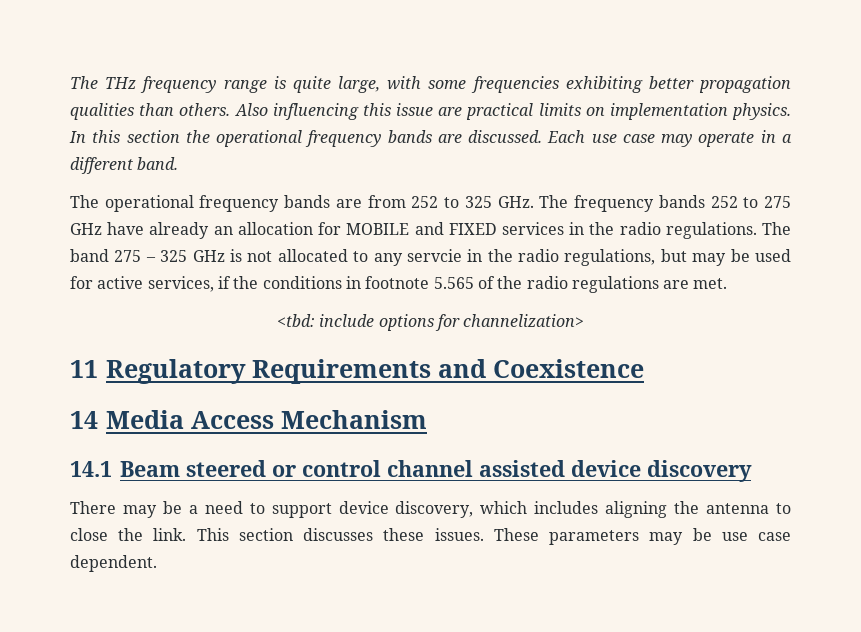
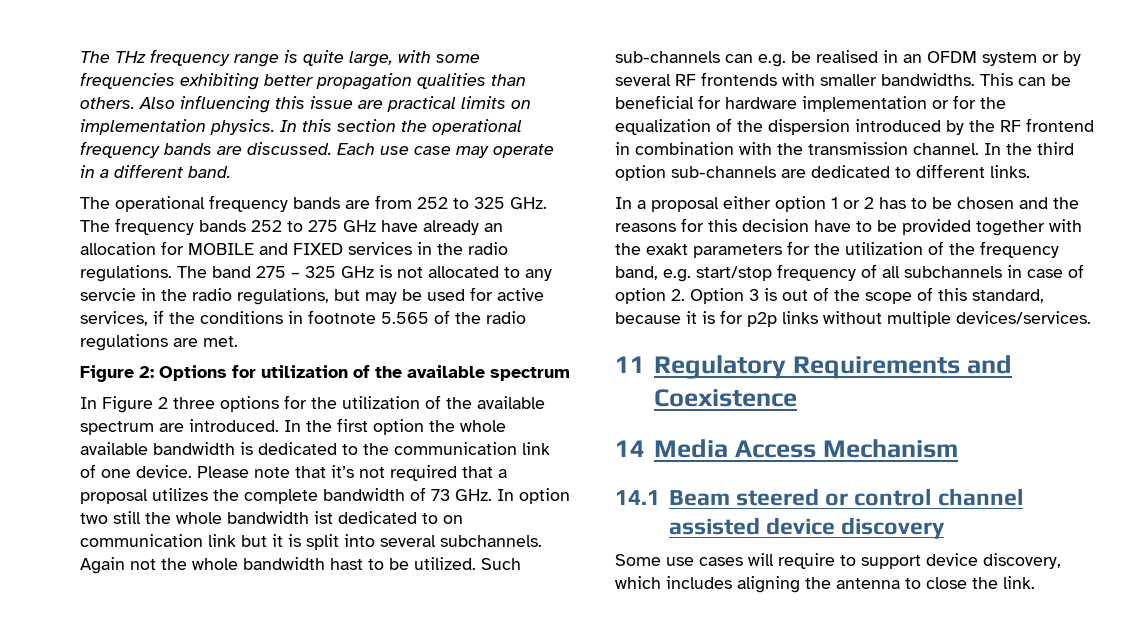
- <tbd: include options for channelization>
+ Figure 2: Options for utilization of the available spectrum
+ In Figure 2 three options for the utilization of the available spectrum are introduced. In the first option the whole available bandwidth is dedicated to the communication link of one device. Please note that it’s not required that a proposal utilizes the complete bandwidth of 73 GHz. In option two still the whole bandwidth ist dedicated to on communication link but it is split into several subchannels. Again not the whole bandwidth hast to be utilized. Such sub-channels can e.g. be realised in an OFDM system or by several RF frontends with smaller bandwidths. This can be beneficial for hardware implementation or for the equalization of the dispersion introduced by the RF frontend in combination with the transmission channel. In the third option sub-channels are dedicated to different links.
+ In a proposal either option 1 or 2 has to be chosen and the reasons for this decision have to be provided together with the exakt parameters for the utilization of the frequency band, e.g. start/stop frequency of all subchannels in case of option 2. Option 3 is out of the scope of this standard, because it is for p2p links without multiple devices/services.
- There may be a need to support device discovery, which includes aligning the antenna to close the link. This section discusses these issues. These parameters may be use case dependent.
+ Some use cases will require to support device discovery, which includes aligning the antenna to close the link.

